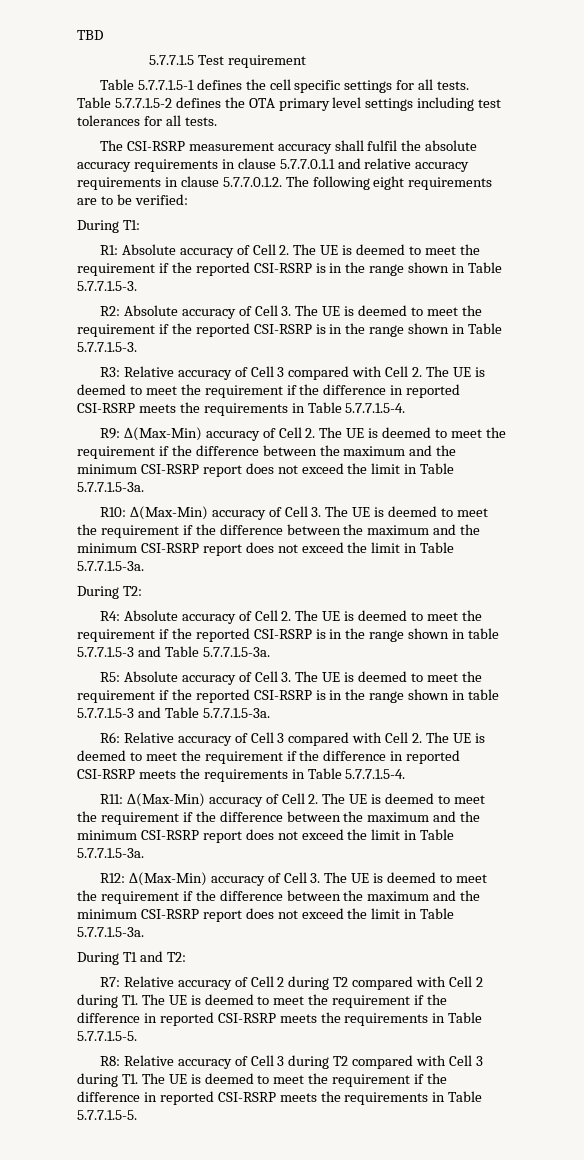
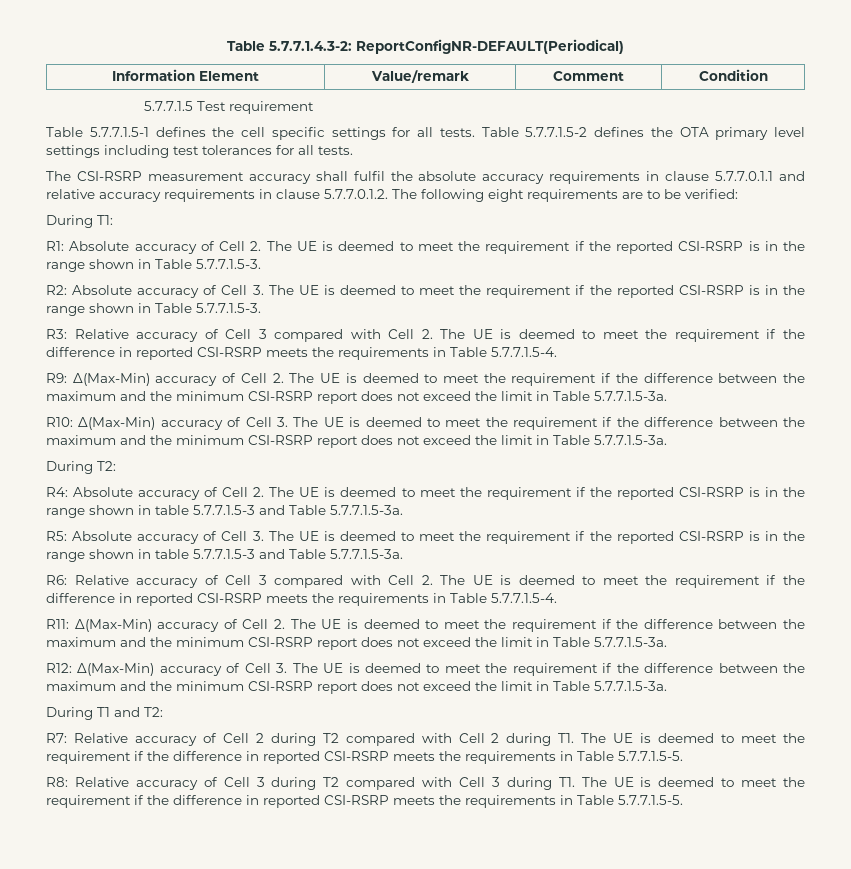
- TBD
+ Table 5.7.7.1.4.3-2: ReportConfigNR-DEFAULT(Periodical)
+ Information Element | Value/remark | Comment | Condition

